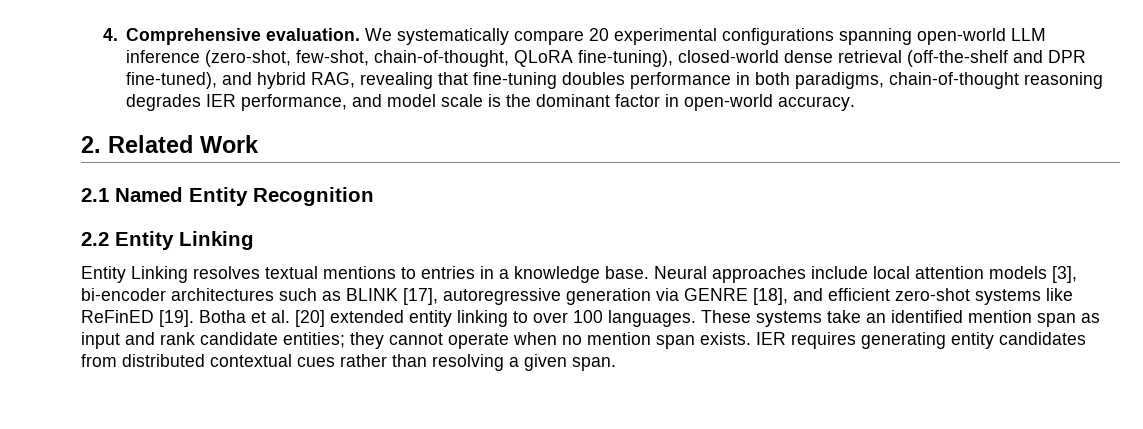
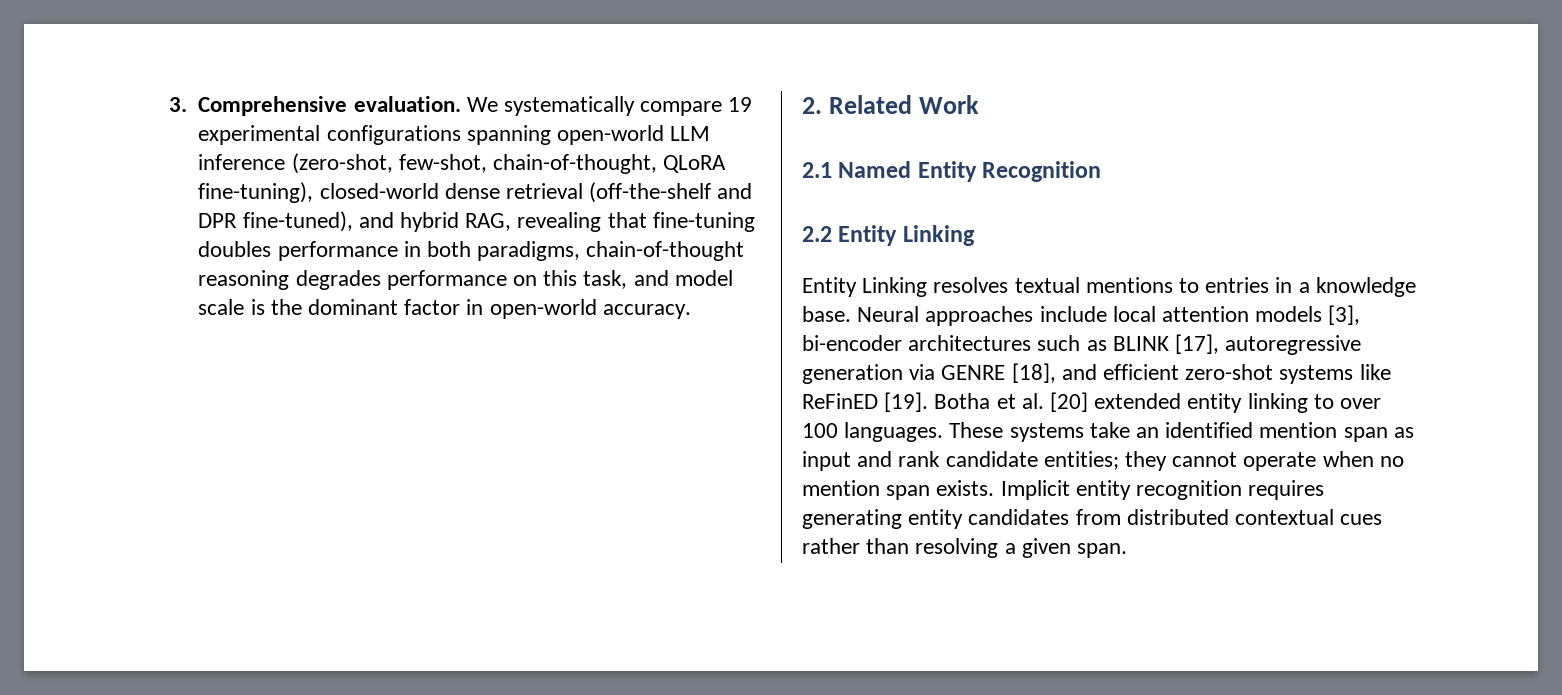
- 4. Comprehensive evaluation.
+ 3. Comprehensive evaluation.
- We systematically compare 20 experimental configurations spanning open-world LLM inference (zero-shot, few-shot, chain-of-thought, QLoRA fine-tuning), closed-world dense retrieval (off-the-shelf and DPR fine-tuned), and hybrid RAG, revealing that fine-tuning doubles performance in both paradigms, chain-of-thought reasoning degrades IER performance, and model scale is the dominant factor in open-world accuracy.
+ We systematically compare 19 experimental configurations spanning open-world LLM inference (zero-shot, few-shot, chain-of-thought, QLoRA fine-tuning), closed-world dense retrieval (off-the-shelf and DPR fine-tuned), and hybrid RAG, revealing that fine-tuning doubles performance in both paradigms, chain-of-thought reasoning degrades performance on this task, and model scale is the dominant factor in open-world accuracy.
- IER requires generating entity candidates from distributed contextual cues rather than resolving a given span.
+ Implicit entity recognition requires generating entity candidates from distributed contextual cues rather than resolving a given span.

